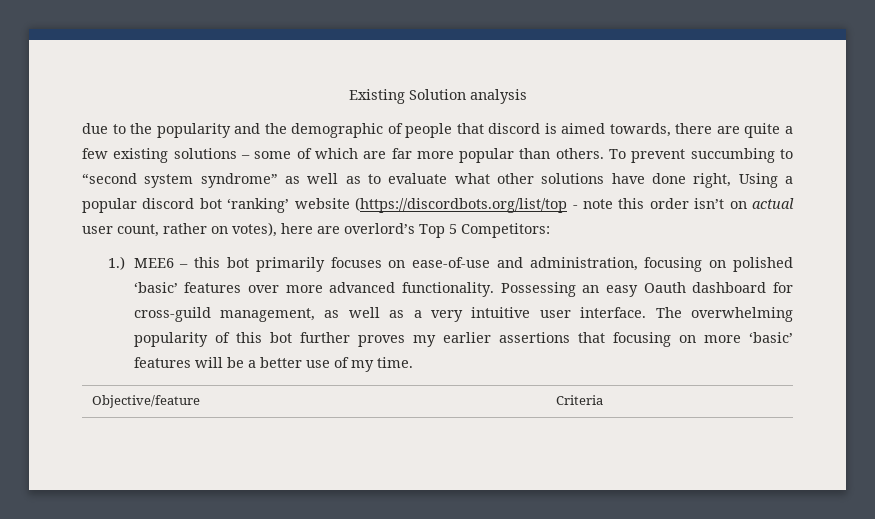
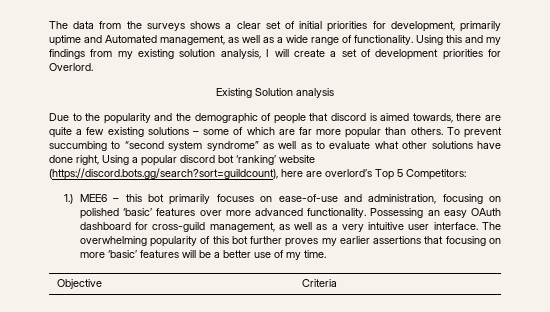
+ The data from the surveys shows a clear set of initial priorities for development, primarily uptime and Automated management, as well as a wide range of functionality. Using this and my findings from my existing solution analysis, I will create a set of development priorities for Overlord.
- due to the popularity and the demographic of people that discord is aimed towards, there are quite a few existing solutions – some of which are far more popular than others.
+ Due to the popularity and the demographic of people that discord is aimed towards, there are quite a few existing solutions – some of which are far more popular than others.
- To prevent succumbing to “second system syndrome” as well as to evaluate what other solutions have done right, Using a popular discord bot ‘ranking’ website (https://discordbots.org/list/top - note this order isn’t on actual user count, rather on votes), here are overlord’s Top 5 Competitors:
+ To prevent succumbing to “second system syndrome” as well as to evaluate what other solutions have done right, Using a popular discord bot ‘ranking’ website (https://discord.bots.gg/search?sort=guildcount), here are overlord’s Top 5 Competitors:
- Possessing an easy Oauth dashboard for cross-guild management, as well as a very intuitive user interface.
+ Possessing an easy OAuth dashboard for cross-guild management, as well as a very intuitive user interface.
- Objective/feature | Criteria
+ Objective | Criteria

